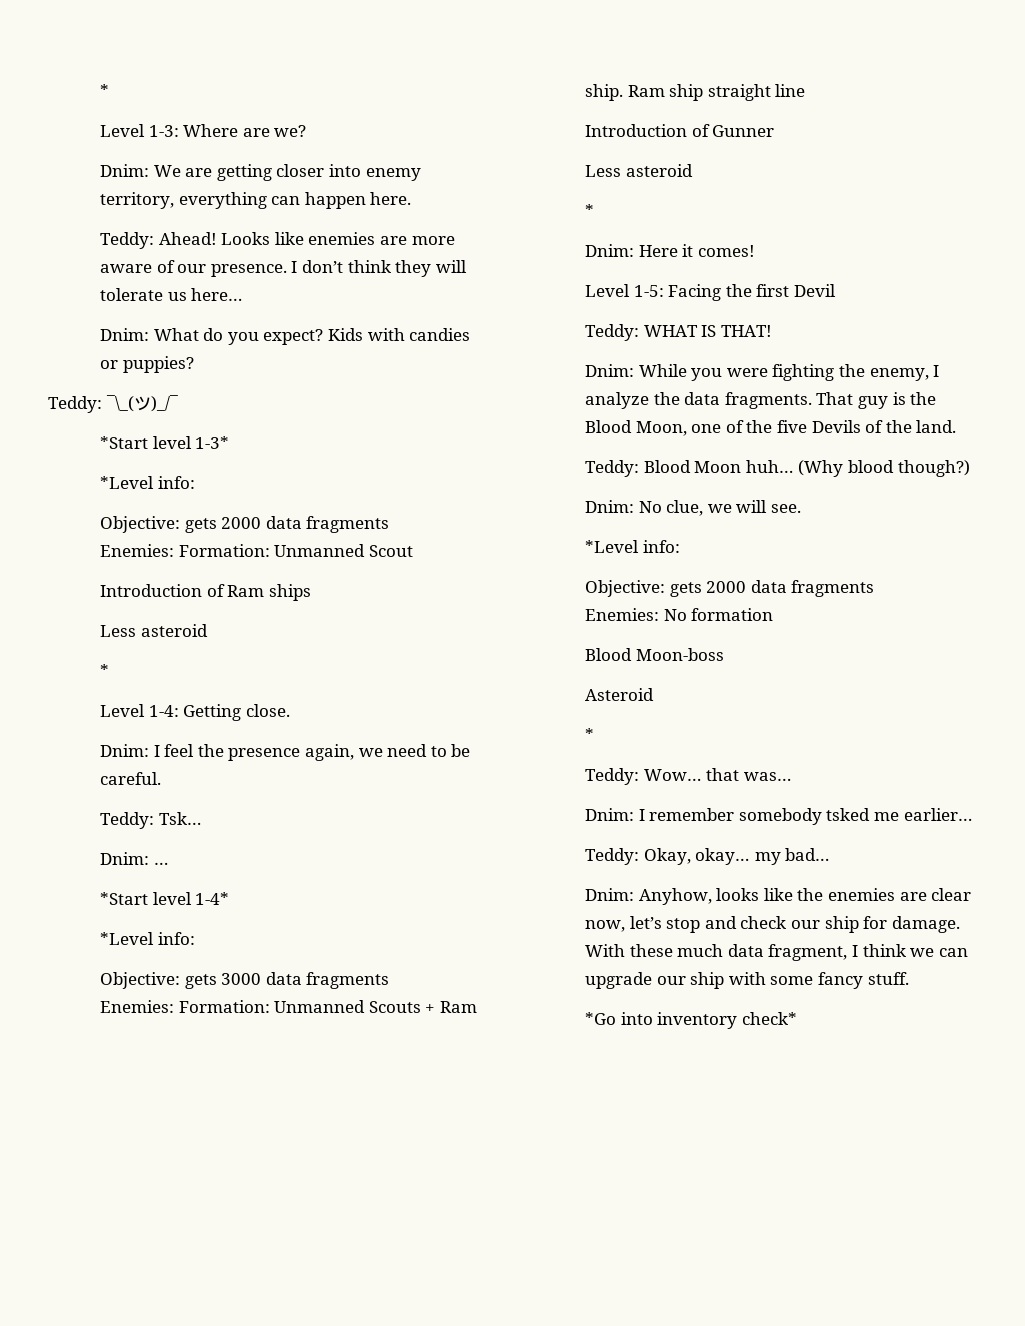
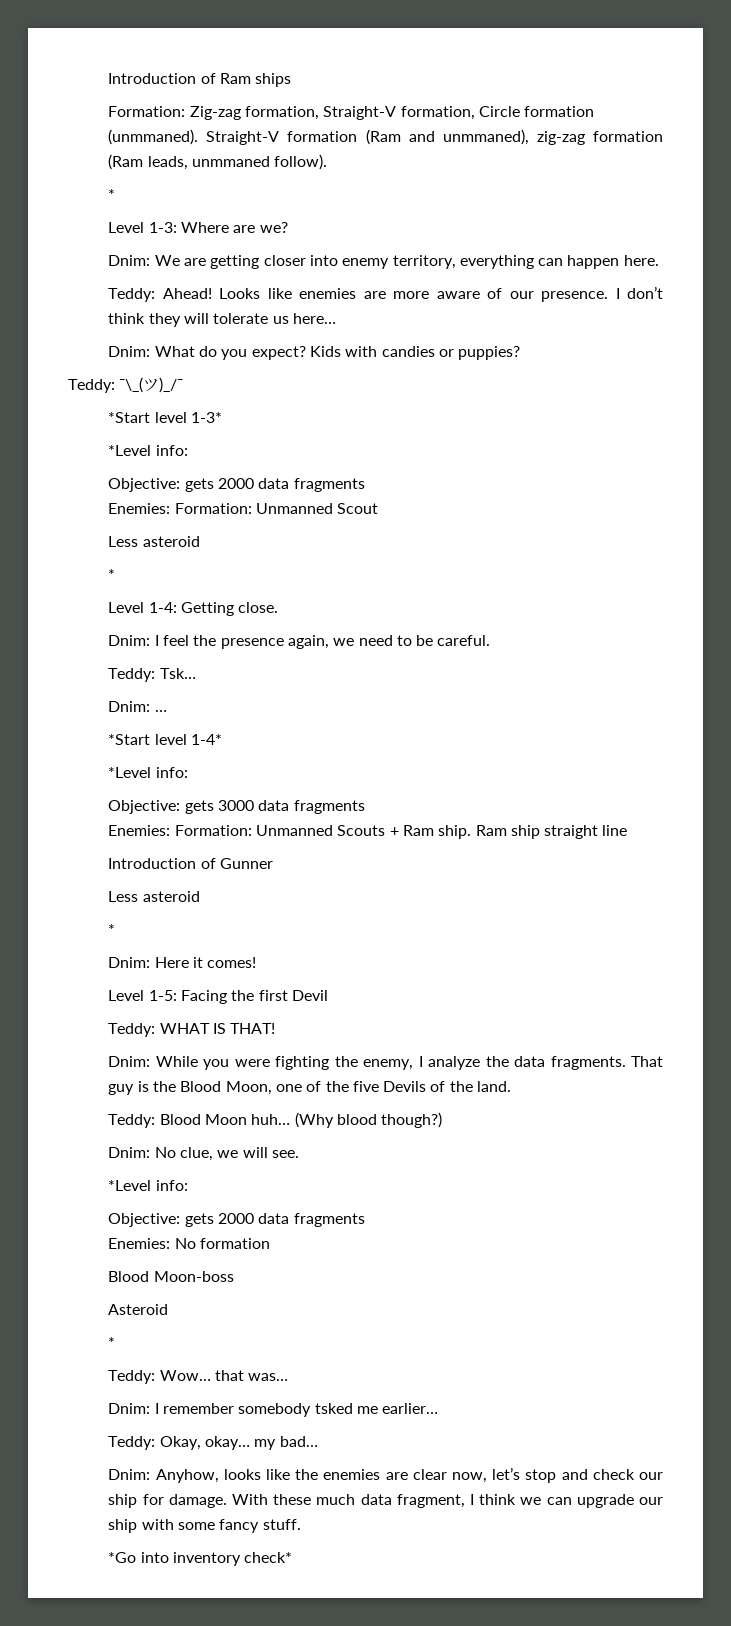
+ Introduction of Ram ships
+ Formation: Zig-zag formation, Straight-V formation, Circle formation (unmmaned). Straight-V formation (Ram and unmmaned), zig-zag formation (Ram leads, unmmaned follow).
- Introduction of Ram ships

